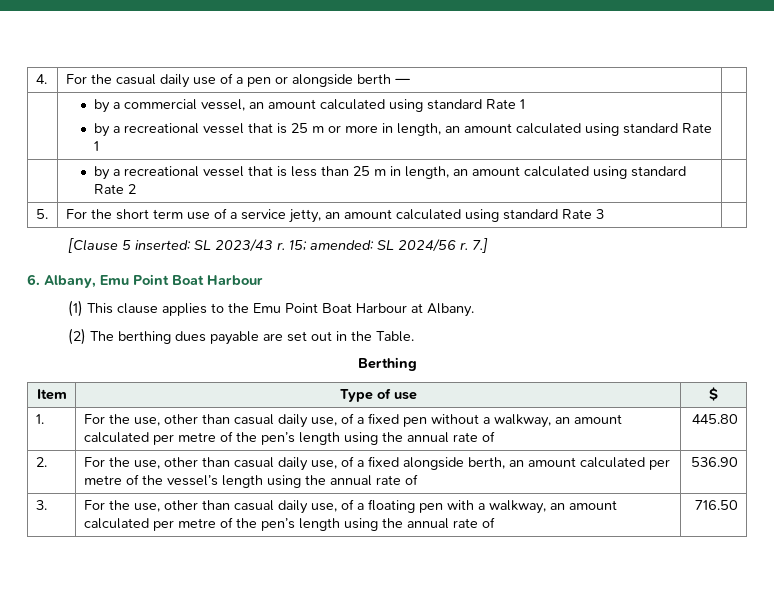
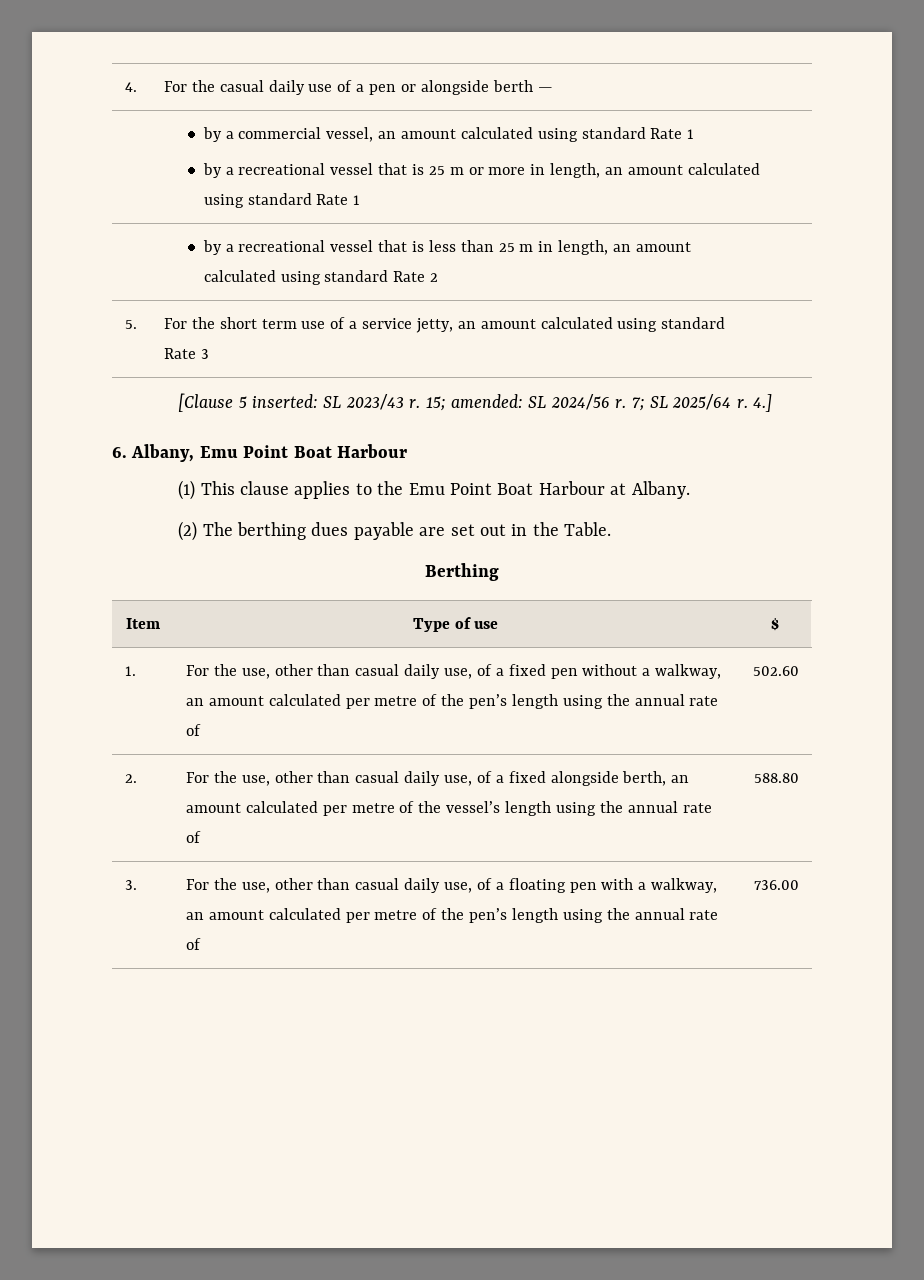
- 7.]
+ 7; SL 2025/64 r. 4.]
- 1. | For the use, other than casual daily use, of a fixed pen without a walkway, an amount calculated per metre of the pen’s length using the annual rate of | 445.80
+ 1. | For the use, other than casual daily use, of a fixed pen without a walkway, an amount calculated per metre of the pen’s length using the annual rate of | 502.60
- 2. | For the use, other than casual daily use, of a fixed alongside berth, an amount calculated per metre of the vessel’s length using the annual rate of | 536.90
+ 2. | For the use, other than casual daily use, of a fixed alongside berth, an amount calculated per metre of the vessel’s length using the annual rate of | 588.80
- 3. | For the use, other than casual daily use, of a floating pen with a walkway, an amount calculated per metre of the pen’s length using the annual rate of | 716.50
+ 3. | For the use, other than casual daily use, of a floating pen with a walkway, an amount calculated per metre of the pen’s length using the annual rate of | 736.00

